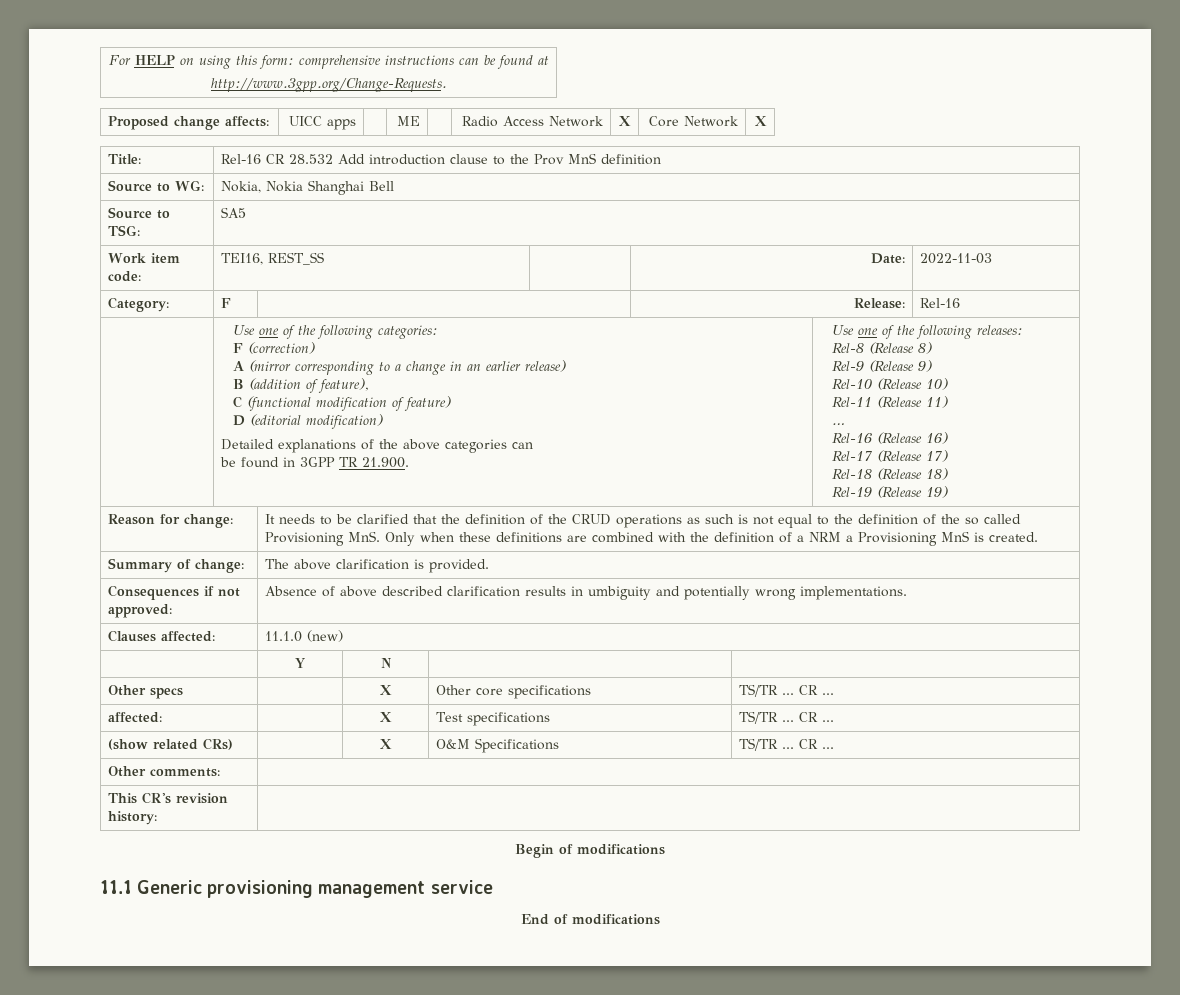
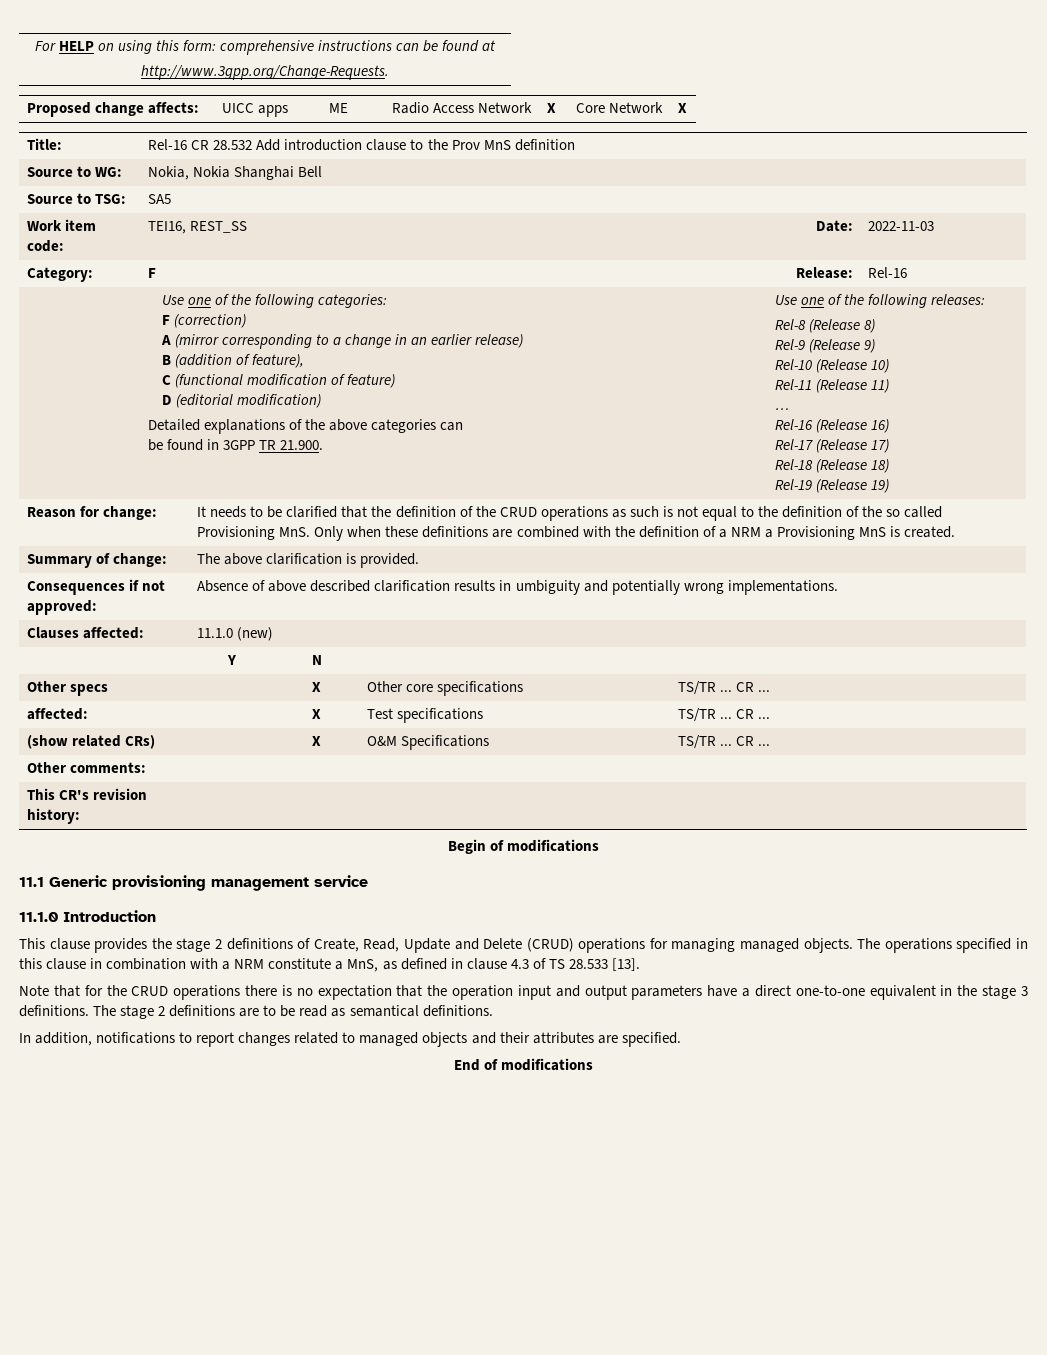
+ 11.1.0 Introduction
+ This clause provides the stage 2 definitions of Create, Read, Update and Delete (CRUD) operations for managing managed objects. The operations specified in this clause in combination with a NRM constitute a MnS, as defined in clause 4.3 of TS 28.533 [13].
+ Note that for the CRUD operations there is no expectation that the operation input and output parameters have a direct one-to-one equivalent in the stage 3 definitions. The stage 2 definitions are to be read as semantical definitions.
+ In addition, notifications to report changes related to managed objects and their attributes are specified.

